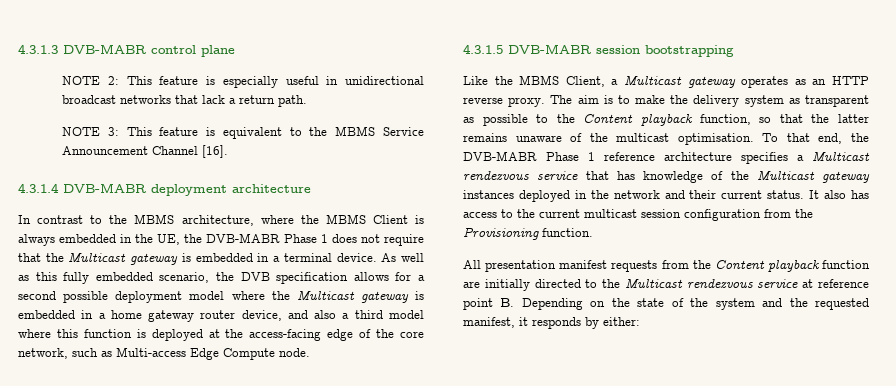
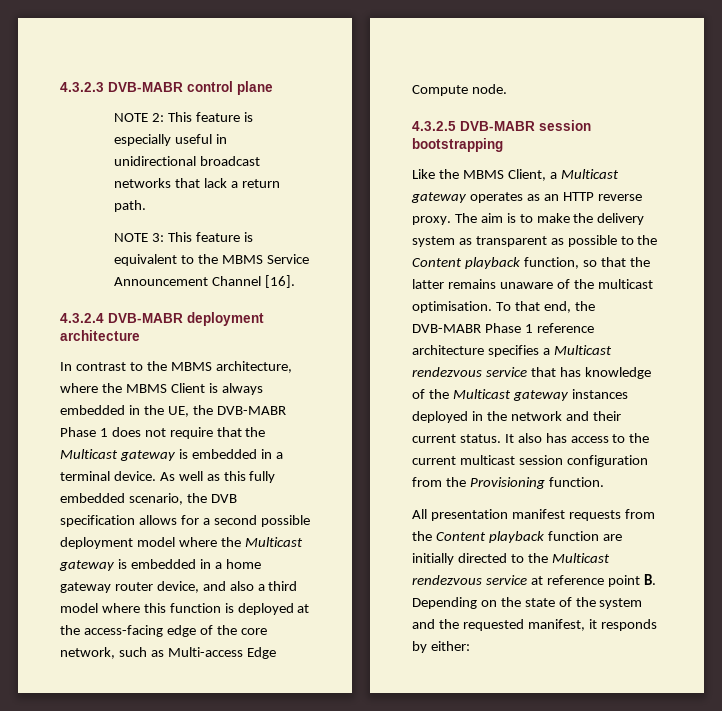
- 4.3.1.3 DVB-MABR control plane
+ 4.3.2.3 DVB-MABR control plane
- 4.3.1.4 DVB-MABR deployment architecture
+ 4.3.2.4 DVB-MABR deployment architecture
- 4.3.1.5 DVB-MABR session bootstrapping
+ 4.3.2.5 DVB-MABR session bootstrapping

